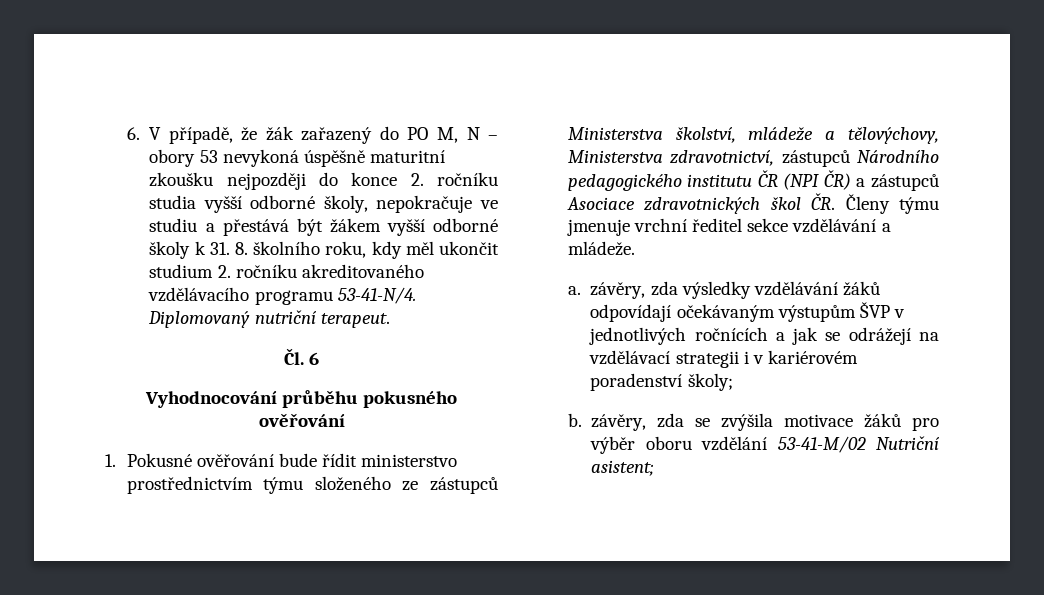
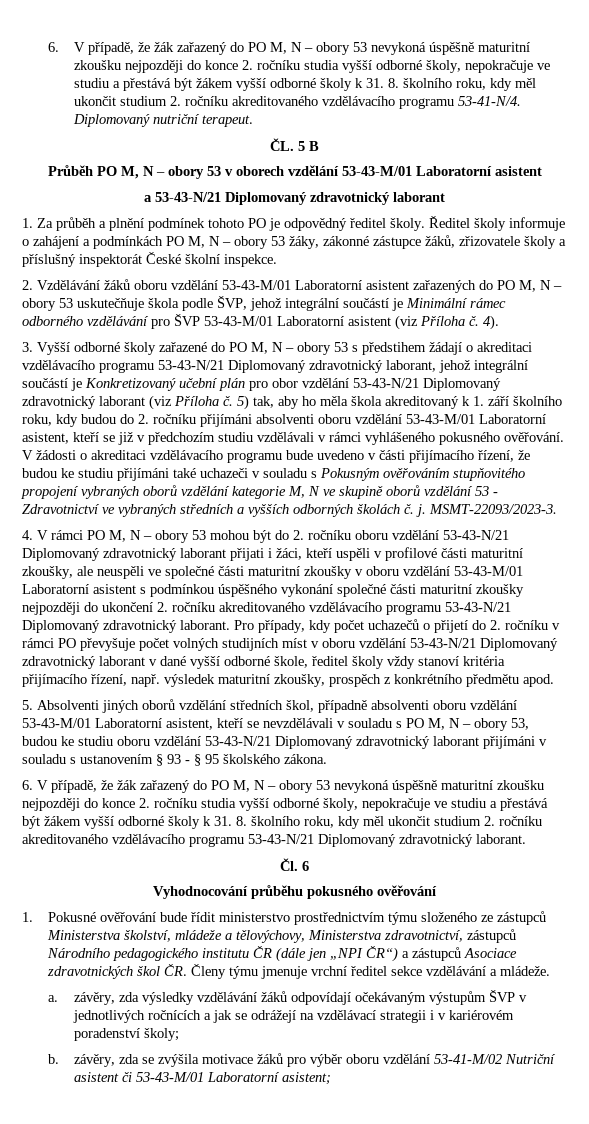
+ ČL. 5 B
+ Průběh PO M, N – obory 53 v oborech vzdělání 53-43-M/01 Laboratorní asistent
+ a 53-43-N/21 Diplomovaný zdravotnický laborant
+ 1. Za průběh a plnění podmínek tohoto PO je odpovědný ředitel školy. Ředitel školy informuje o zahájení a podmínkách PO M, N – obory 53 žáky, zákonné zástupce žáků, zřizovatele školy a příslušný inspektorát České školní inspekce.
+ 2. Vzdělávání žáků oboru vzdělání 53-43-M/01 Laboratorní asistent zařazených do PO M, N – obory 53 uskutečňuje škola podle ŠVP, jehož integrální součástí je Minimální rámec odborného vzdělávání pro ŠVP 53-43-M/01 Laboratorní asistent (viz Příloha č. 4).
+ 3. Vyšší odborné školy zařazené do PO M, N – obory 53 s předstihem žádají o akreditaci vzdělávacího programu 53-43-N/21 Diplomovaný zdravotnický laborant, jehož integrální součástí je Konkretizovaný učební plán pro obor vzdělání 53-43-N/21 Diplomovaný zdravotnický laborant (viz Příloha č. 5) tak, aby ho měla škola akreditovaný k 1. září školního roku, kdy budou do 2. ročníku přijímáni absolventi oboru vzdělání 53-43-M/01 Laboratorní asistent, kteří se již v předchozím studiu vzdělávali v rámci vyhlášeného pokusného ověřování. V žádosti o akreditaci vzdělávacího programu bude uvedeno v části přijímacího řízení, že budou ke studiu přijímáni také uchazeči v souladu s Pokusným ověřováním stupňovitého propojení vybraných oborů vzdělání kategorie M, N ve skupině oborů vzdělání 53 - Zdravotnictví ve vybraných středních a vyšších odborných školách č. j. MSMT-22093/2023-3.
+ 4. V rámci PO M, N – obory 53 mohou být do 2. ročníku oboru vzdělání 53-43-N/21 Diplomovaný zdravotnický laborant přijati i žáci, kteří uspěli v profilové části maturitní zkoušky, ale neuspěli ve společné části maturitní zkoušky v oboru vzdělání 53-43-M/01 Laboratorní asistent s podmínkou úspěšného vykonání společné části maturitní zkoušky nejpozději do ukončení 2. ročníku akreditovaného vzdělávacího programu 53-43-N/21 Diplomovaný zdravotnický laborant. Pro případy, kdy počet uchazečů o přijetí do 2. ročníku v rámci PO převyšuje počet volných studijních míst v oboru vzdělání 53-43-N/21 Diplomovaný zdravotnický laborant v dané vyšší odborné škole, ředitel školy vždy stanoví kritéria přijímacího řízení, např. výsledek maturitní zkoušky, prospěch z konkrétního předmětu apod.
+ 5. Absolventi jiných oborů vzdělání středních škol, případně absolventi oboru vzdělání 53-43-M/01 Laboratorní asistent, kteří se nevzdělávali v souladu s PO M, N – obory 53, budou ke studiu oboru vzdělání 53-43-N/21 Diplomovaný zdravotnický laborant přijímáni v souladu s ustanovením § 93 - § 95 školského zákona.
+ 6. V případě, že žák zařazený do PO M, N – obory 53 nevykoná úspěšně maturitní zkoušku nejpozději do konce 2. ročníku studia vyšší odborné školy, nepokračuje ve studiu a přestává být žákem vyšší odborné školy k 31. 8. školního roku, kdy měl ukončit studium 2. ročníku akreditovaného vzdělávacího programu 53-43-N/21 Diplomovaný zdravotnický laborant.
- 1. Pokusné ověřování bude řídit ministerstvo prostřednictvím týmu složeného ze zástupců Ministerstva školství, mládeže a tělovýchovy, Ministerstva zdravotnictví, zástupců Národního pedagogického institutu ČR (NPI ČR) a zástupců Asociace zdravotnických škol ČR. Členy týmu jmenuje vrchní ředitel sekce vzdělávání a mládeže.
+ 1. Pokusné ověřování bude řídit ministerstvo prostřednictvím týmu složeného ze zástupců Ministerstva školství, mládeže a tělovýchovy, Ministerstva zdravotnictví, zástupců Národního pedagogického institutu ČR (dále jen „NPI ČR“) a zástupců Asociace zdravotnických škol ČR. Členy týmu jmenuje vrchní ředitel sekce vzdělávání a mládeže.
- b. závěry, zda se zvýšila motivace žáků pro výběr oboru vzdělání 53-41-M/02 Nutriční asistent;
+ b. závěry, zda se zvýšila motivace žáků pro výběr oboru vzdělání 53-41-M/02 Nutriční asistent či 53-43-M/01 Laboratorní asistent;

